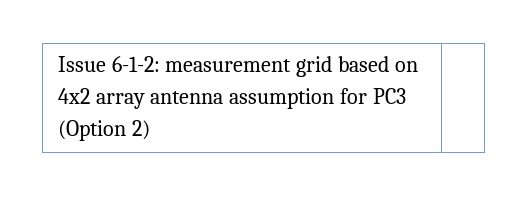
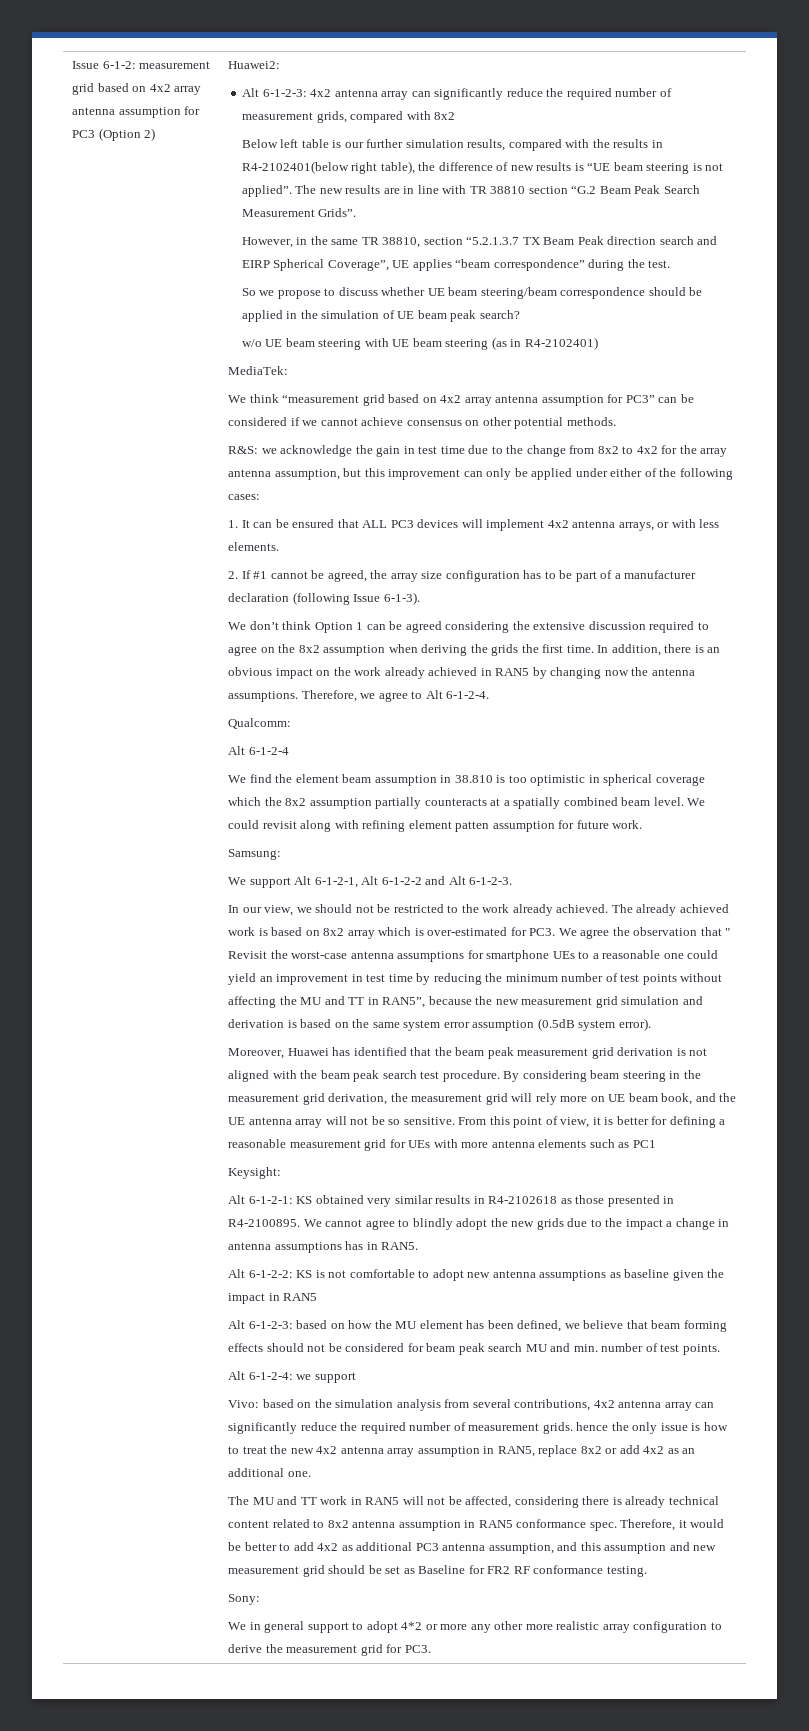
+ Huawei2:
+ Alt 6-1-2-3: 4x2 antenna array can significantly reduce the required number of measurement grids, compared with 8x2
+ Below left table is our further simulation results, compared with the results in R4-2102401(below right table), the difference of new results is “UE beam steering is not applied”. The new results are in line with TR 38810 section “G.2 Beam Peak Search Measurement Grids”.
+ However, in the same TR 38810, section “5.2.1.3.7 TX Beam Peak direction search and EIRP Spherical Coverage”, UE applies “beam correspondence” during the test.
+ So we propose to discuss whether UE beam steering/beam correspondence should be applied in the simulation of UE beam peak search?
+ w/o UE beam steering with UE beam steering (as in R4-2102401)
+ MediaTek:
+ We think “measurement grid based on 4x2 array antenna assumption for PC3” can be considered if we cannot achieve consensus on other potential methods.
+ R&S: we acknowledge the gain in test time due to the change from 8x2 to 4x2 for the array antenna assumption, but this improvement can only be applied under either of the following cases:
+ 1. It can be ensured that ALL PC3 devices will implement 4x2 antenna arrays, or with less elements.
+ 2. If #1 cannot be agreed, the array size configuration has to be part of a manufacturer declaration (following Issue 6-1-3).
+ We don’t think Option 1 can be agreed considering the extensive discussion required to agree on the 8x2 assumption when deriving the grids the first time. In addition, there is an obvious impact on the work already achieved in RAN5 by changing now the antenna assumptions. Therefore, we agree to Alt 6-1-2-4.
+ Qualcomm:
+ Alt 6-1-2-4
+ We find the element beam assumption in 38.810 is too optimistic in spherical coverage which the 8x2 assumption partially counteracts at a spatially combined beam level. We could revisit along with refining element patten assumption for future work.
+ Samsung:
+ We support Alt 6-1-2-1, Alt 6-1-2-2 and Alt 6-1-2-3.
+ In our view, we should not be restricted to the work already achieved. The already achieved work is based on 8x2 array which is over-estimated for PC3. We agree the observation that " Revisit the worst-case antenna assumptions for smartphone UEs to a reasonable one could yield an improvement in test time by reducing the minimum number of test points without affecting the MU and TT in RAN5”, because the new measurement grid simulation and derivation is based on the same system error assumption (0.5dB system error).
+ Moreover, Huawei has identified that the beam peak measurement grid derivation is not aligned with the beam peak search test procedure. By considering beam steering in the measurement grid derivation, the measurement grid will rely more on UE beam book, and the UE antenna array will not be so sensitive. From this point of view, it is better for defining a reasonable measurement grid for UEs with more antenna elements such as PC1
+ Keysight:
+ Alt 6-1-2-1: KS obtained very similar results in R4-2102618 as those presented in R4-2100895. We cannot agree to blindly adopt the new grids due to the impact a change in antenna assumptions has in RAN5.
+ Alt 6-1-2-2: KS is not comfortable to adopt new antenna assumptions as baseline given the impact in RAN5
+ Alt 6-1-2-3: based on how the MU element has been defined, we believe that beam forming effects should not be considered for beam peak search MU and min. number of test points.
+ Alt 6-1-2-4: we support
+ Vivo: based on the simulation analysis from several contributions, 4x2 antenna array can significantly reduce the required number of measurement grids. hence the only issue is how to treat the new 4x2 antenna array assumption in RAN5, replace 8x2 or add 4x2 as an additional one.
+ The MU and TT work in RAN5 will not be affected, considering there is already technical content related to 8x2 antenna assumption in RAN5 conformance spec. Therefore, it would be better to add 4x2 as additional PC3 antenna assumption, and this assumption and new measurement grid should be set as Baseline for FR2 RF conformance testing.
+ Sony:
+ We in general support to adopt 4*2 or more any other more realistic array configuration to derive the measurement grid for PC3.

